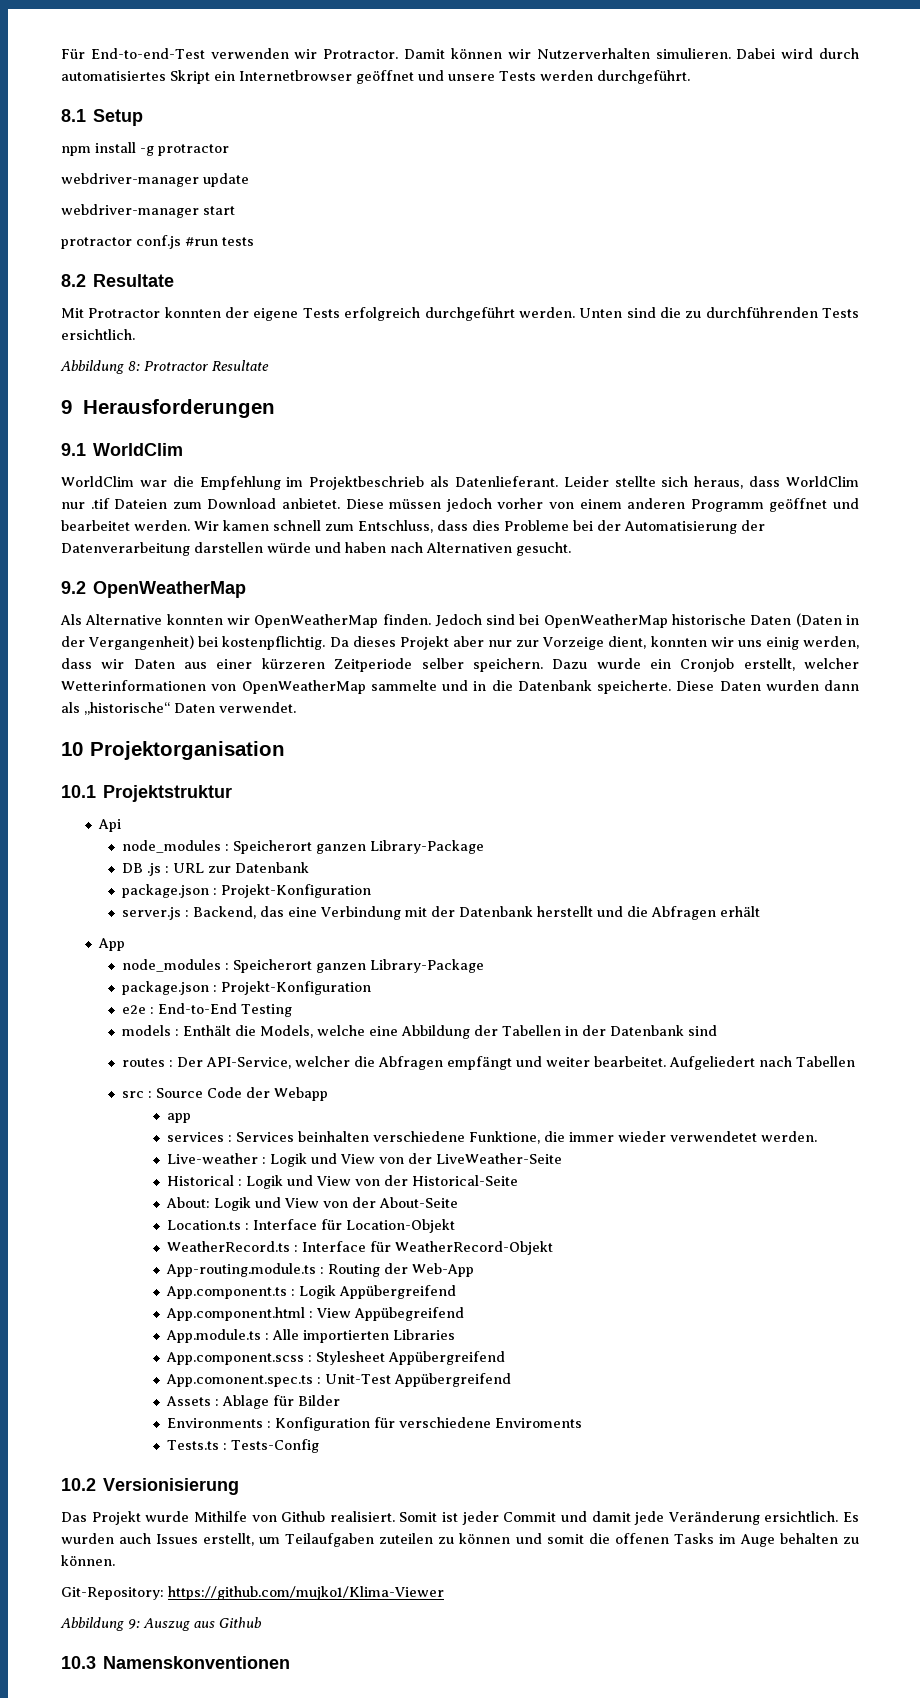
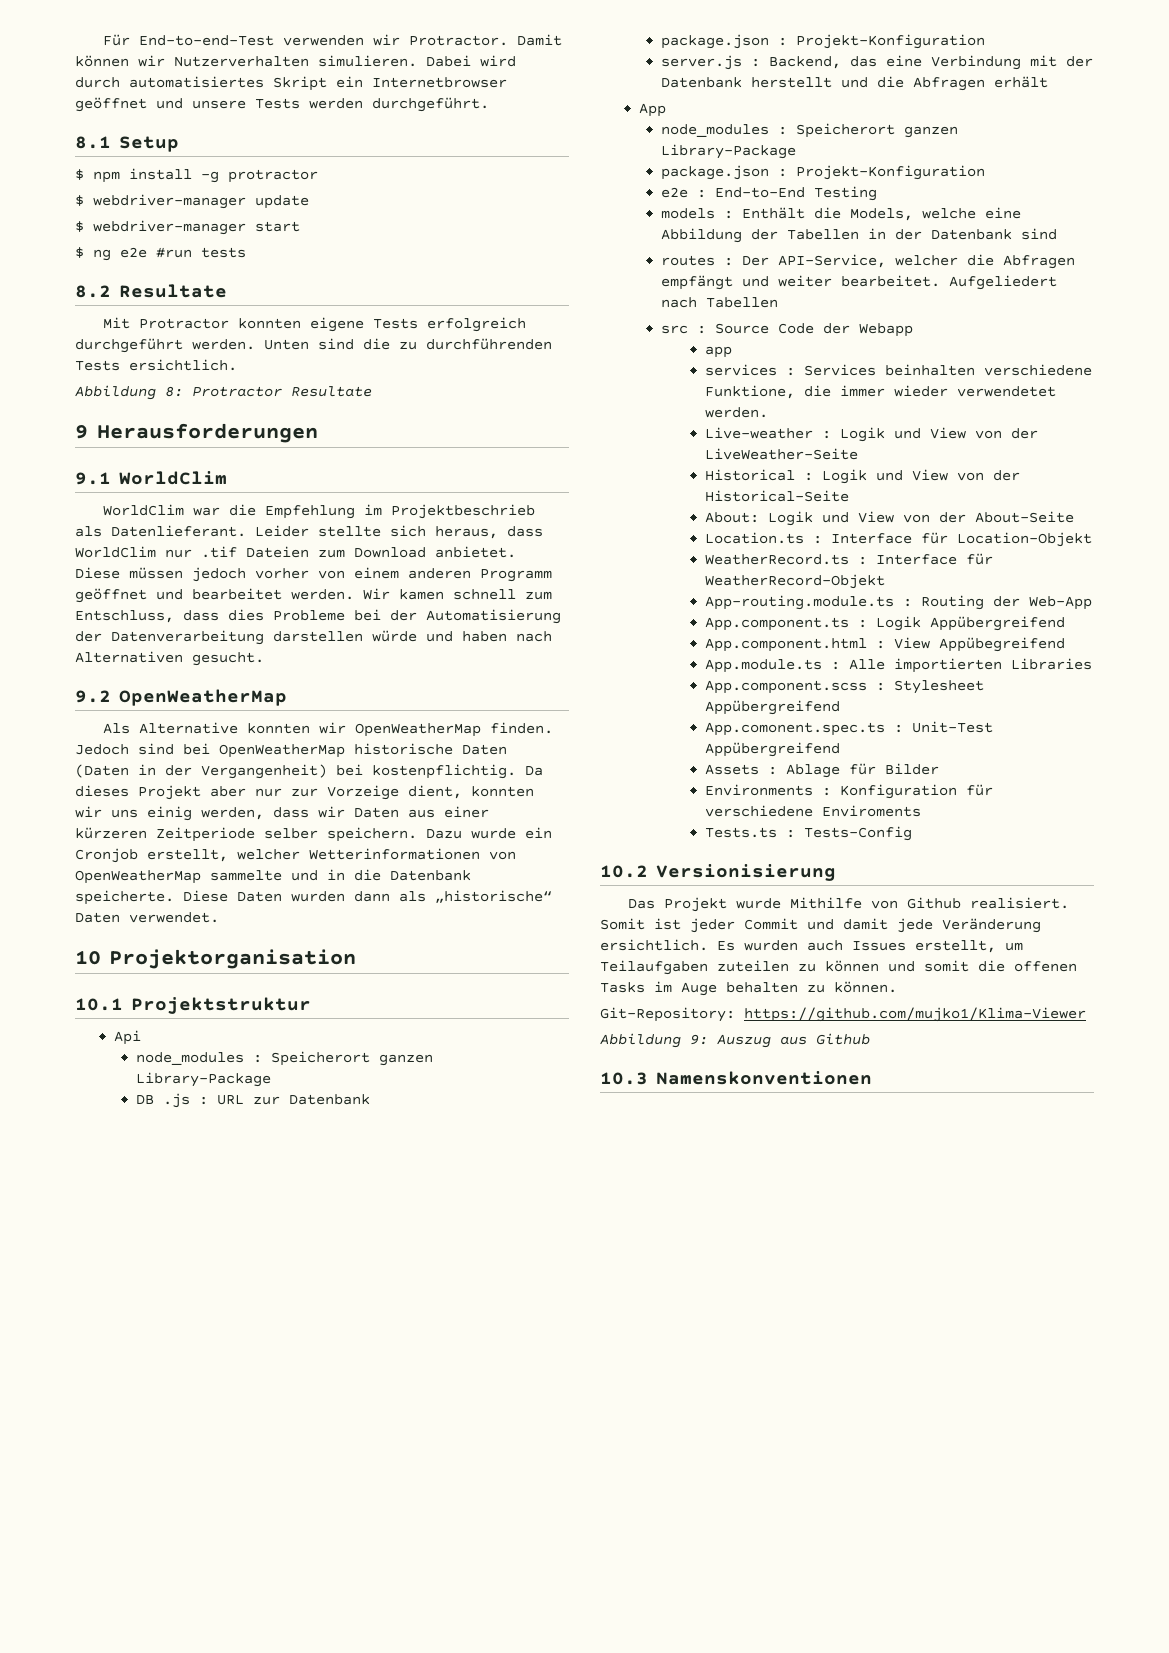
- npm install -g protractor
+ $ npm install -g protractor
- webdriver-manager update
+ $ webdriver-manager update
- webdriver-manager start
+ $ webdriver-manager start
- protractor conf.js #run tests
+ $ ng e2e #run tests
- Mit Protractor konnten der eigene Tests erfolgreich durchgeführt werden.
+ Mit Protractor konnten eigene Tests erfolgreich durchgeführt werden.

